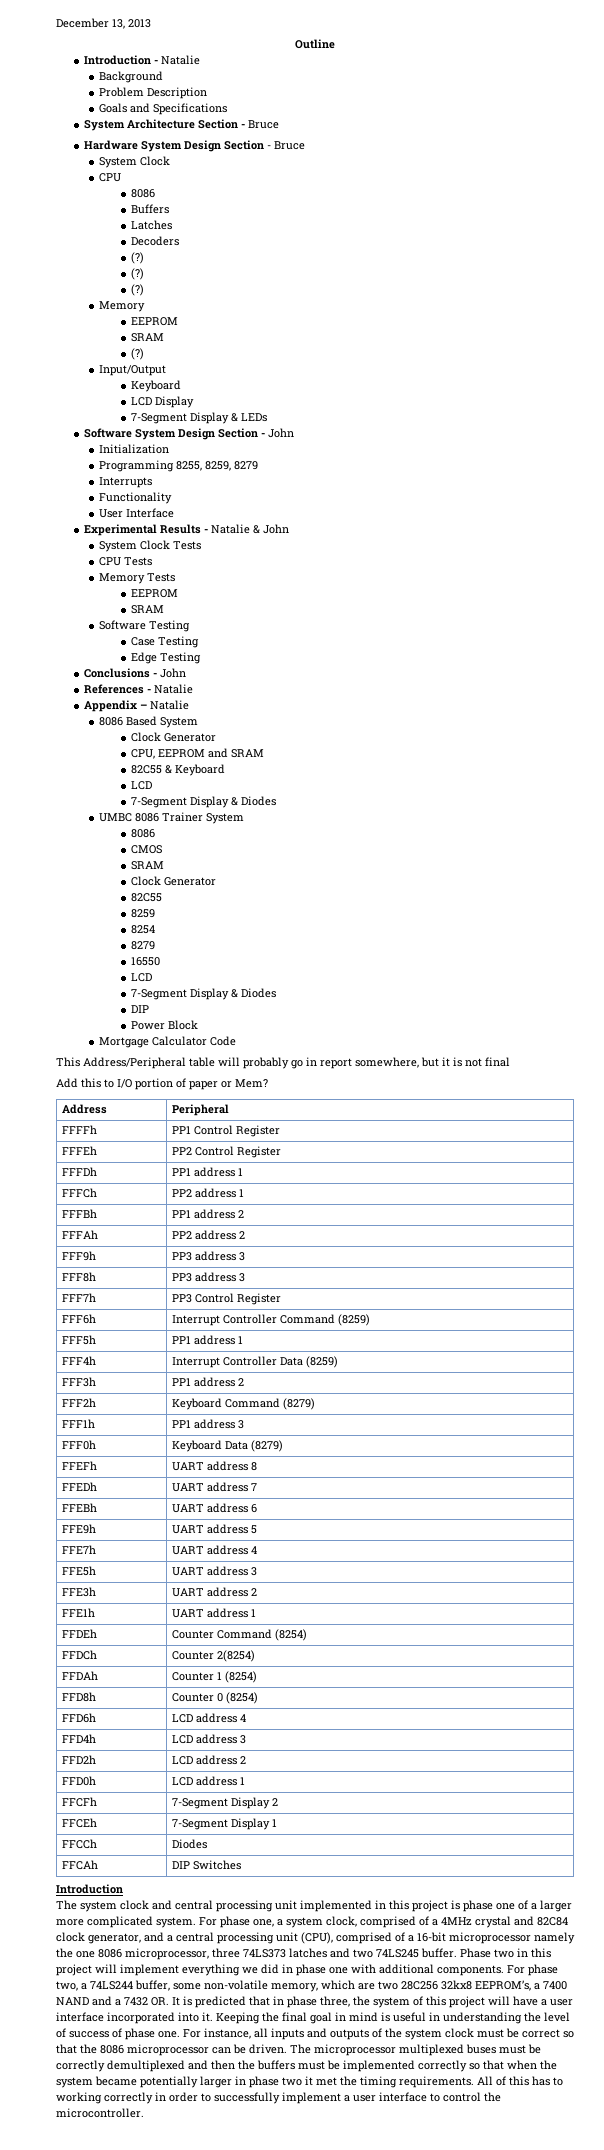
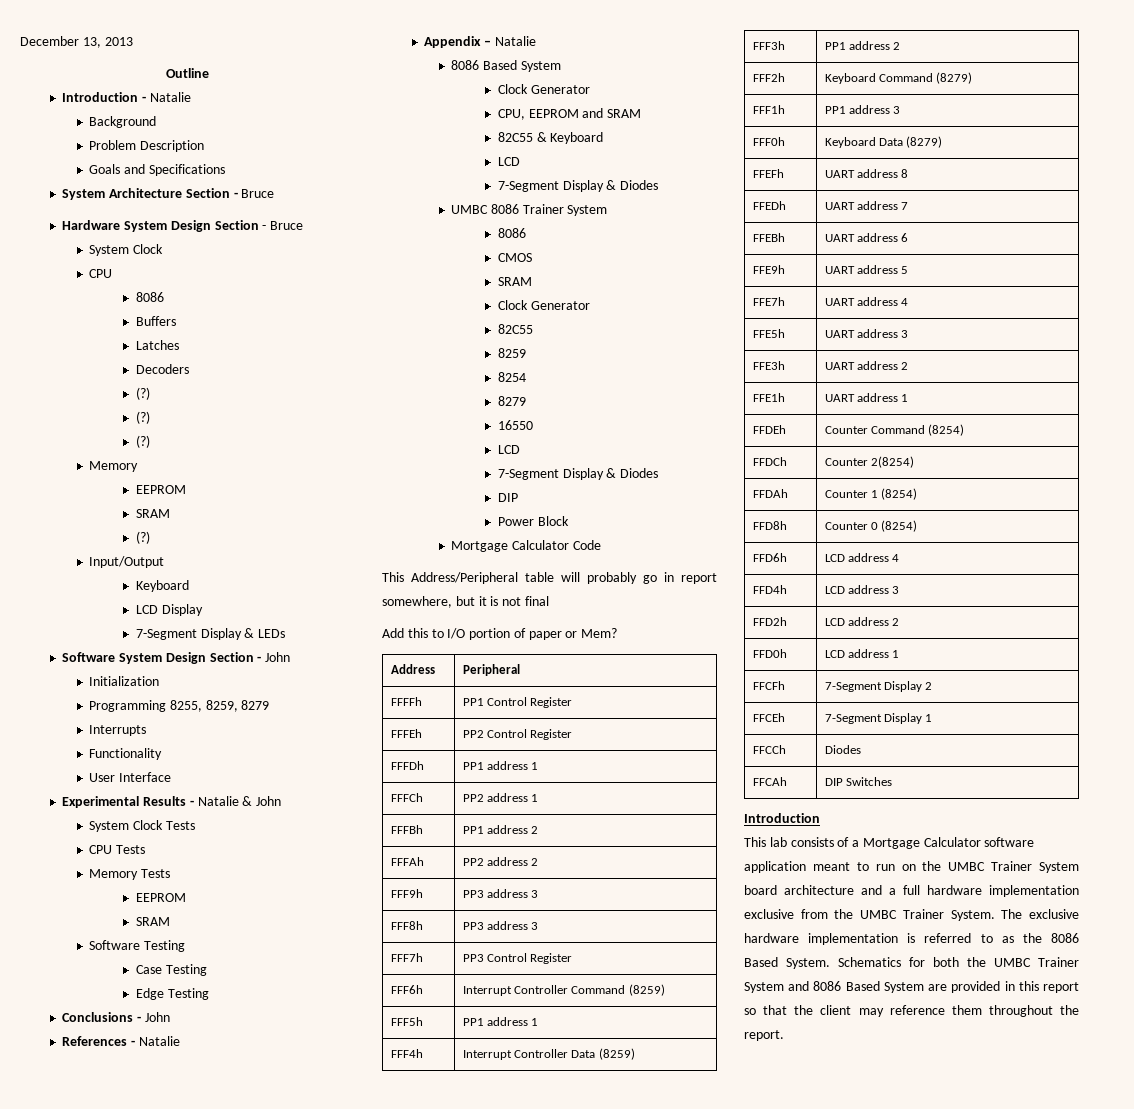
- The system clock and central processing unit implemented in this project is phase one of a larger more complicated system. For phase one, a system clock, comprised of a 4MHz crystal and 82C84 clock generator, and a central processing unit (CPU), comprised of a 16-bit microprocessor namely the one 8086 microprocessor, three 74LS373 latches and two 74LS245 buffer. Phase two in this project will implement everything we did in phase one with additional components. For phase two, a 74LS244 buffer, some non-volatile memory, which are two 28C256 32kx8 EEPROM’s, a 7400 NAND and a 7432 OR. It is predicted that in phase three, the system of this project will have a user interface incorporated into it. Keeping the final goal in mind is useful in understanding the level of success of phase one. For instance, all inputs and outputs of the system clock must be correct so that the 8086 microprocessor can be driven. The microprocessor multiplexed buses must be correctly demultiplexed and then the buffers must be implemented correctly so that when the system became potentially larger in phase two it met the timing requirements. All of this has to working correctly in order to successfully implement a user interface to control the microcontroller.
+ This lab consists of a Mortgage Calculator software application meant to run on the UMBC Trainer System board architecture and a full hardware implementation exclusive from the UMBC Trainer System. The exclusive hardware implementation is referred to as the 8086 Based System. Schematics for both the UMBC Trainer System and 8086 Based System are provided in this report so that the client may reference them throughout the report.

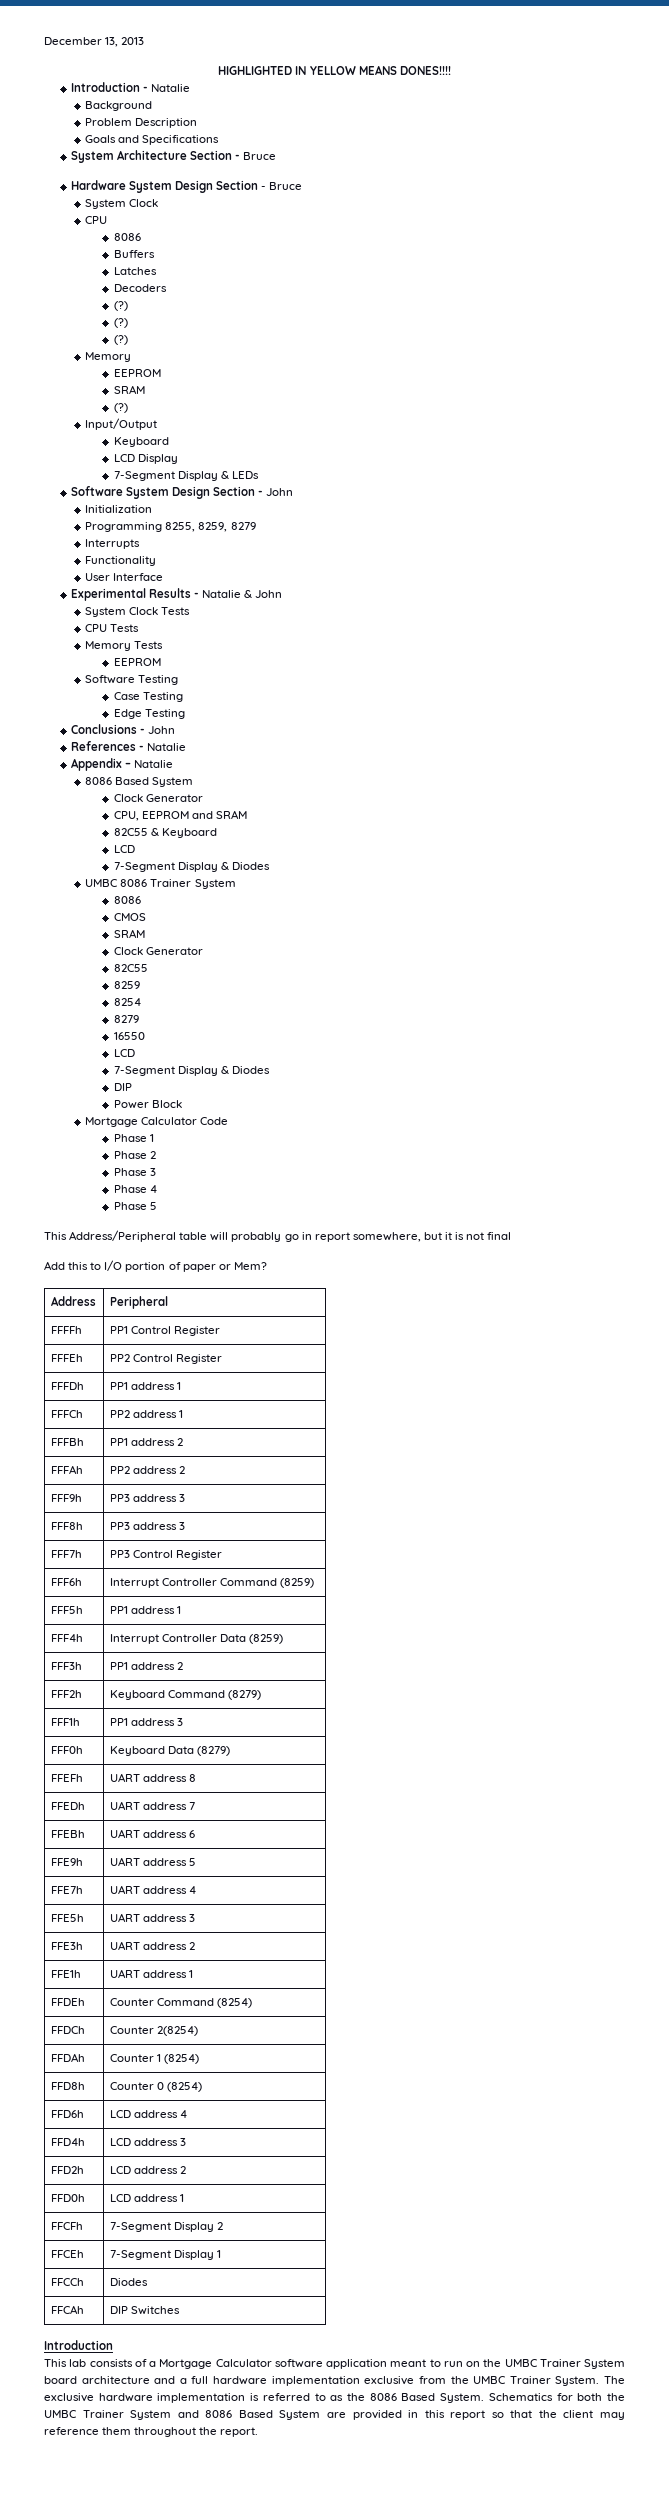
- Outline
+ HIGHLIGHTED IN YELLOW MEANS DONES!!!!
  Memory Tests
  EEPROM
- SRAM
+ Phase 1
+ Phase 2
+ Phase 3
+ Phase 4
+ Phase 5

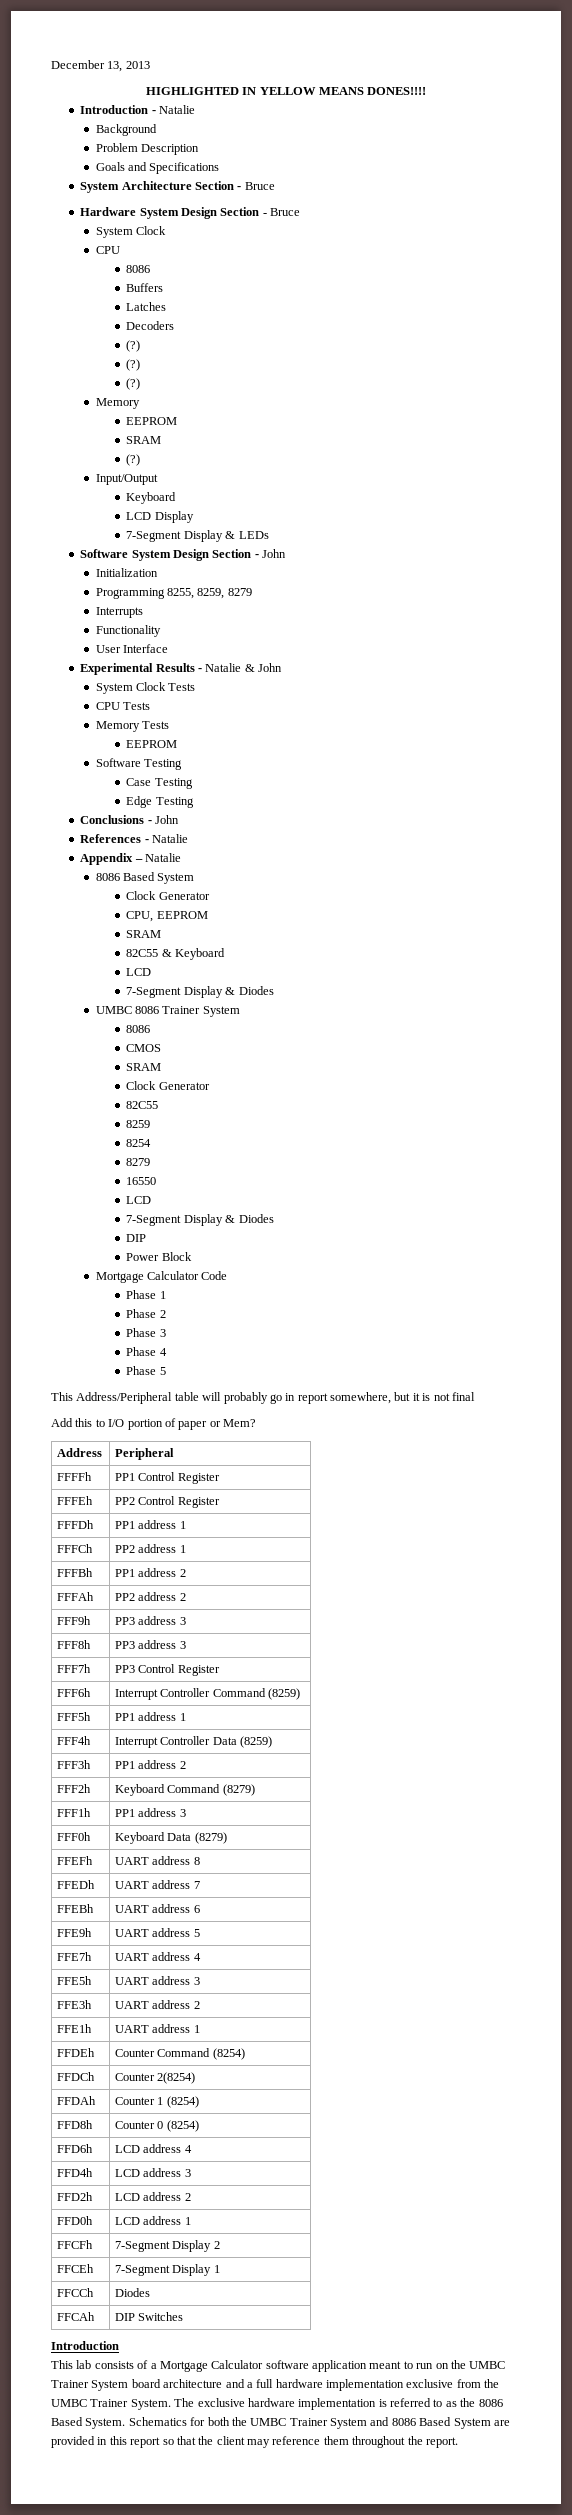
- CPU, EEPROM and SRAM
+ CPU, EEPROM
+ SRAM

